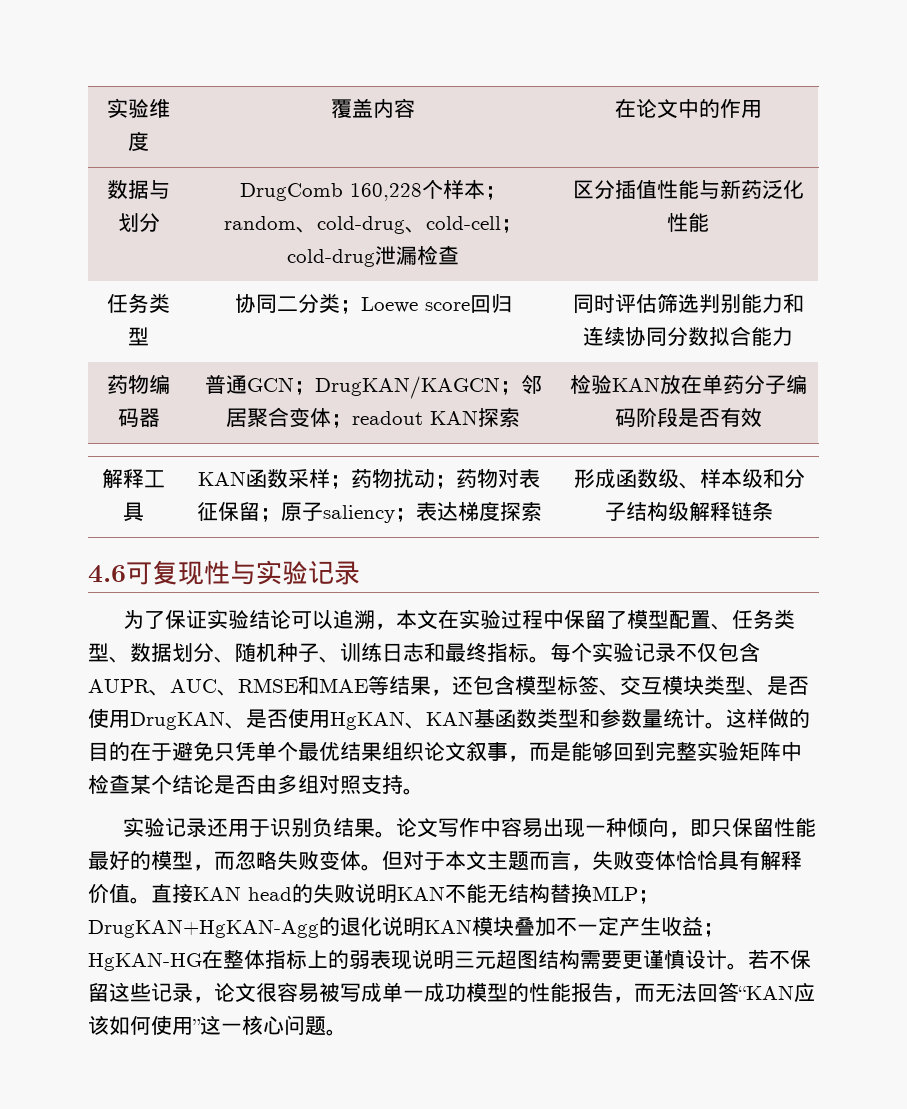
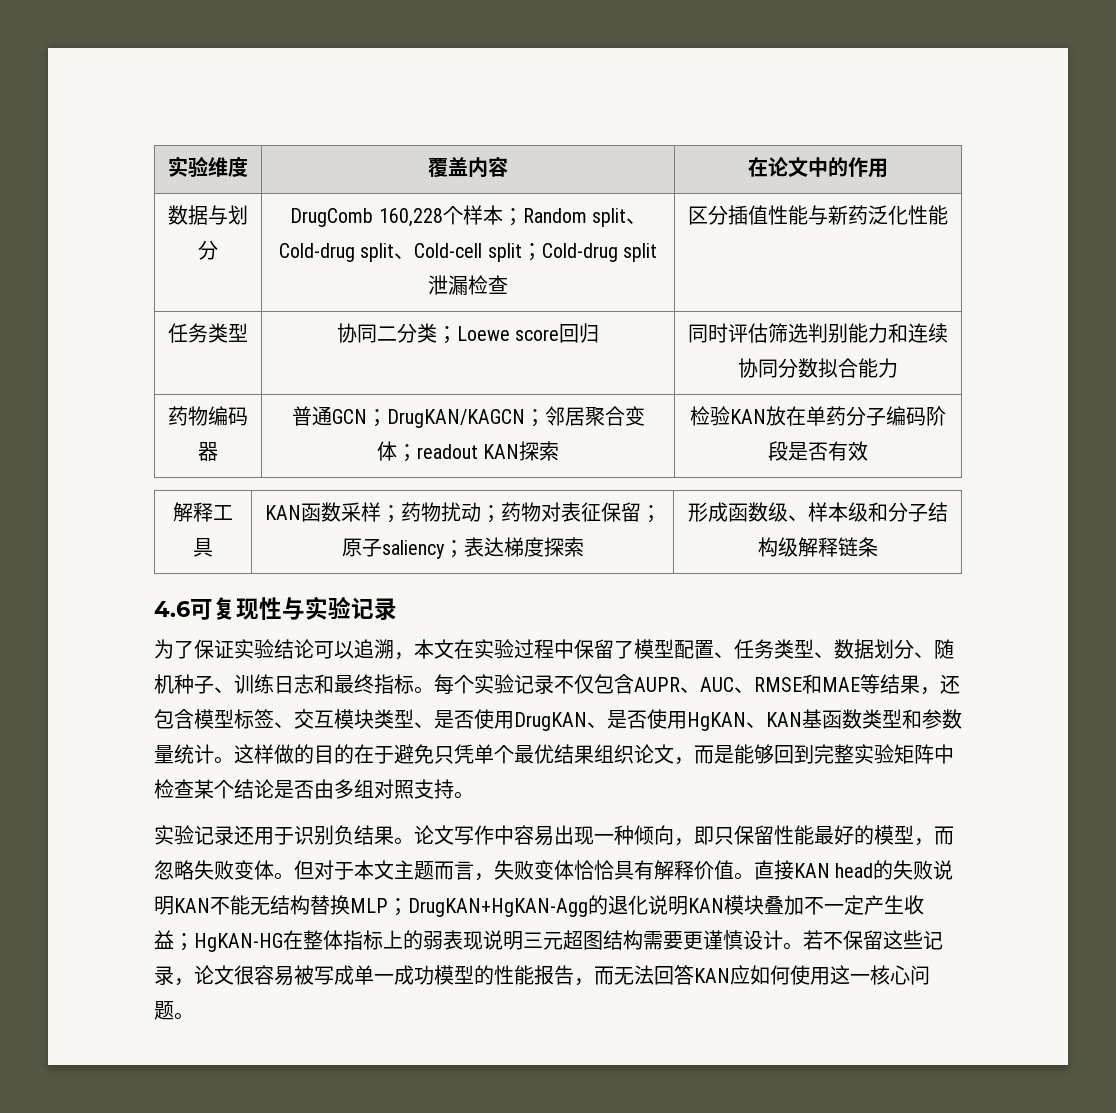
- 数据与划分 | DrugComb 160,228个样本；random、cold-drug、cold-cell；cold-drug泄漏检查 | 区分插值性能与新药泛化性能
+ 数据与划分 | DrugComb 160,228个样本；Random split、Cold-drug split、Cold-cell split；Cold-drug split泄漏检查 | 区分插值性能与新药泛化性能
- 这样做的目的在于避免只凭单个最优结果组织论文叙事，而是能够回到完整实验矩阵中检查某个结论是否由多组对照支持。
+ 这样做的目的在于避免只凭单个最优结果组织论文，而是能够回到完整实验矩阵中检查某个结论是否由多组对照支持。
- 若不保留这些记录，论文很容易被写成单一成功模型的性能报告，而无法回答“KAN应该如何使用”这一核心问题。
+ 若不保留这些记录，论文很容易被写成单一成功模型的性能报告，而无法回答KAN应如何使用这一核心问题。

